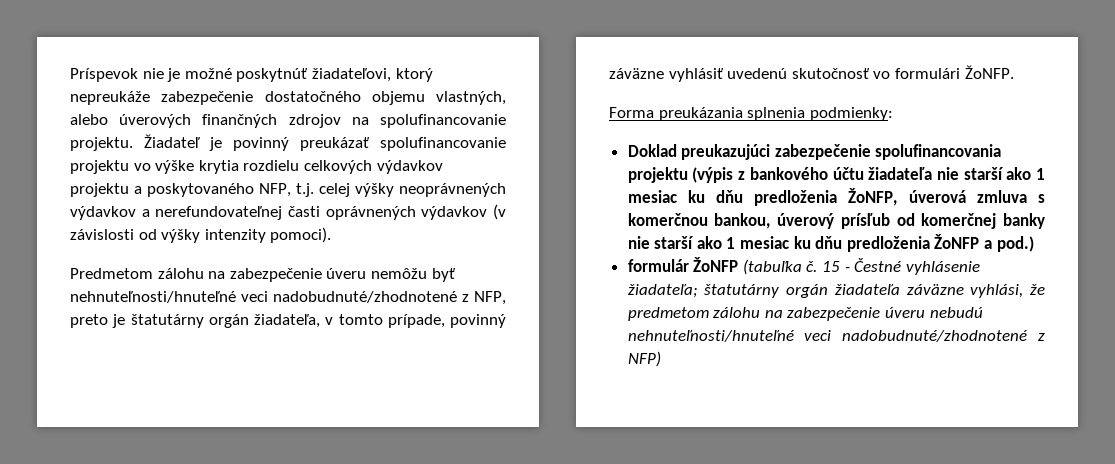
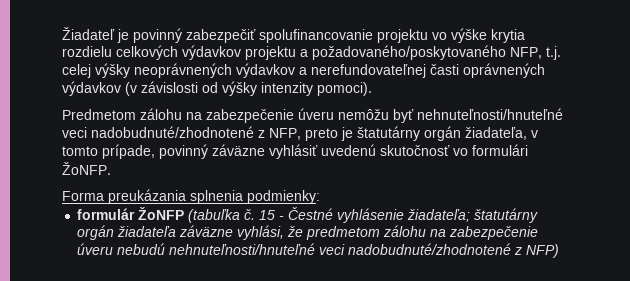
- Príspevok nie je možné poskytnúť žiadateľovi, ktorý nepreukáže zabezpečenie dostatočného objemu vlastných, alebo úverových finančných zdrojov na spolufinancovanie projektu. Žiadateľ je povinný preukázať spolufinancovanie projektu vo výške krytia rozdielu celkových výdavkov projektu a poskytovaného NFP, t.j. celej výšky neoprávnených výdavkov a nerefundovateľnej časti oprávnených výdavkov (v závislosti od výšky intenzity pomoci).
+ Žiadateľ je povinný zabezpečiť spolufinancovanie projektu vo výške krytia rozdielu celkových výdavkov projektu a požadovaného/poskytovaného NFP, t.j. celej výšky neoprávnených výdavkov a nerefundovateľnej časti oprávnených výdavkov (v závislosti od výšky intenzity pomoci).
- Doklad preukazujúci zabezpečenie spolufinancovania projektu (výpis z bankového účtu žiadateľa nie starší ako 1 mesiac ku dňu predloženia ŽoNFP, úverová zmluva s komerčnou bankou, úverový prísľub od komerčnej banky nie starší ako 1 mesiac ku dňu predloženia ŽoNFP a pod.)

